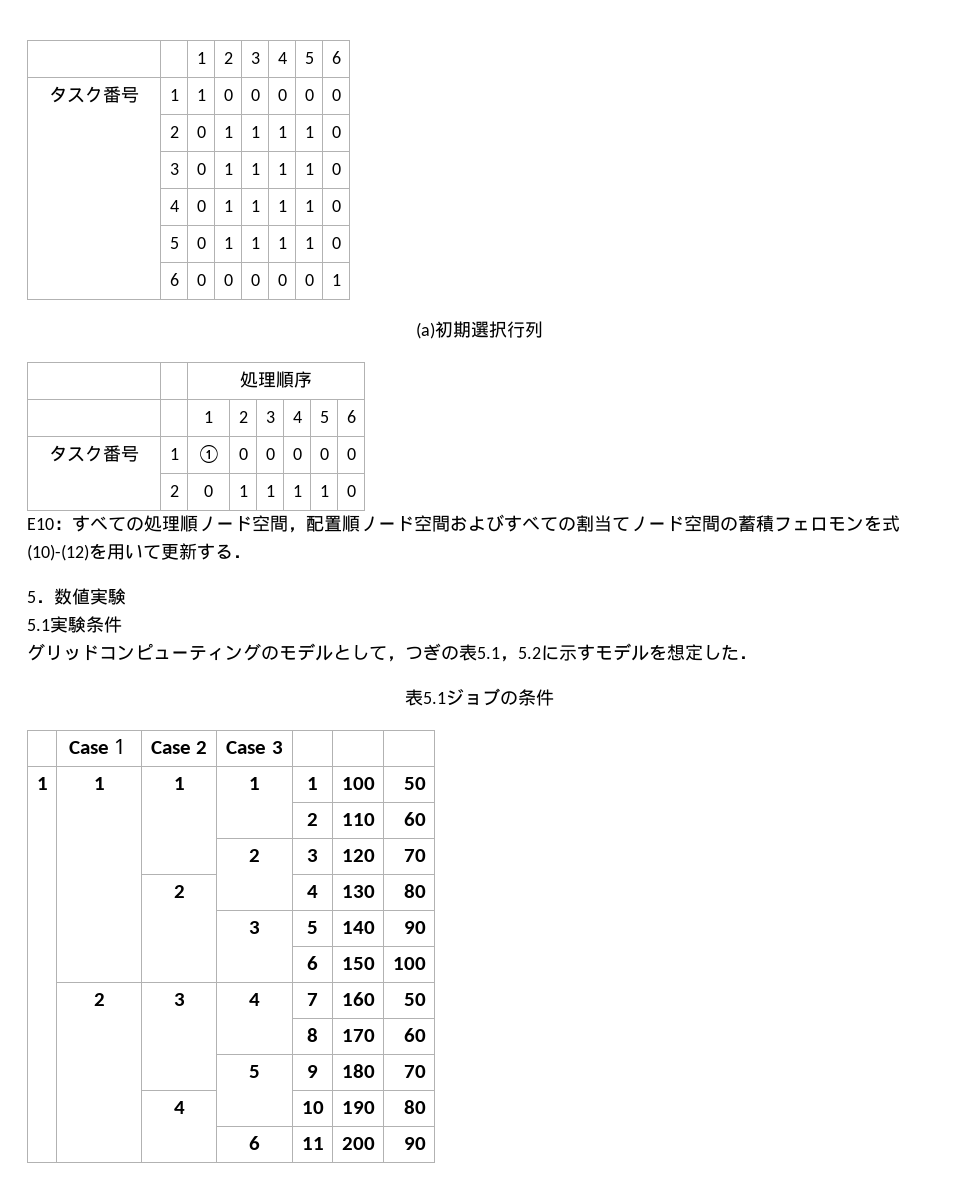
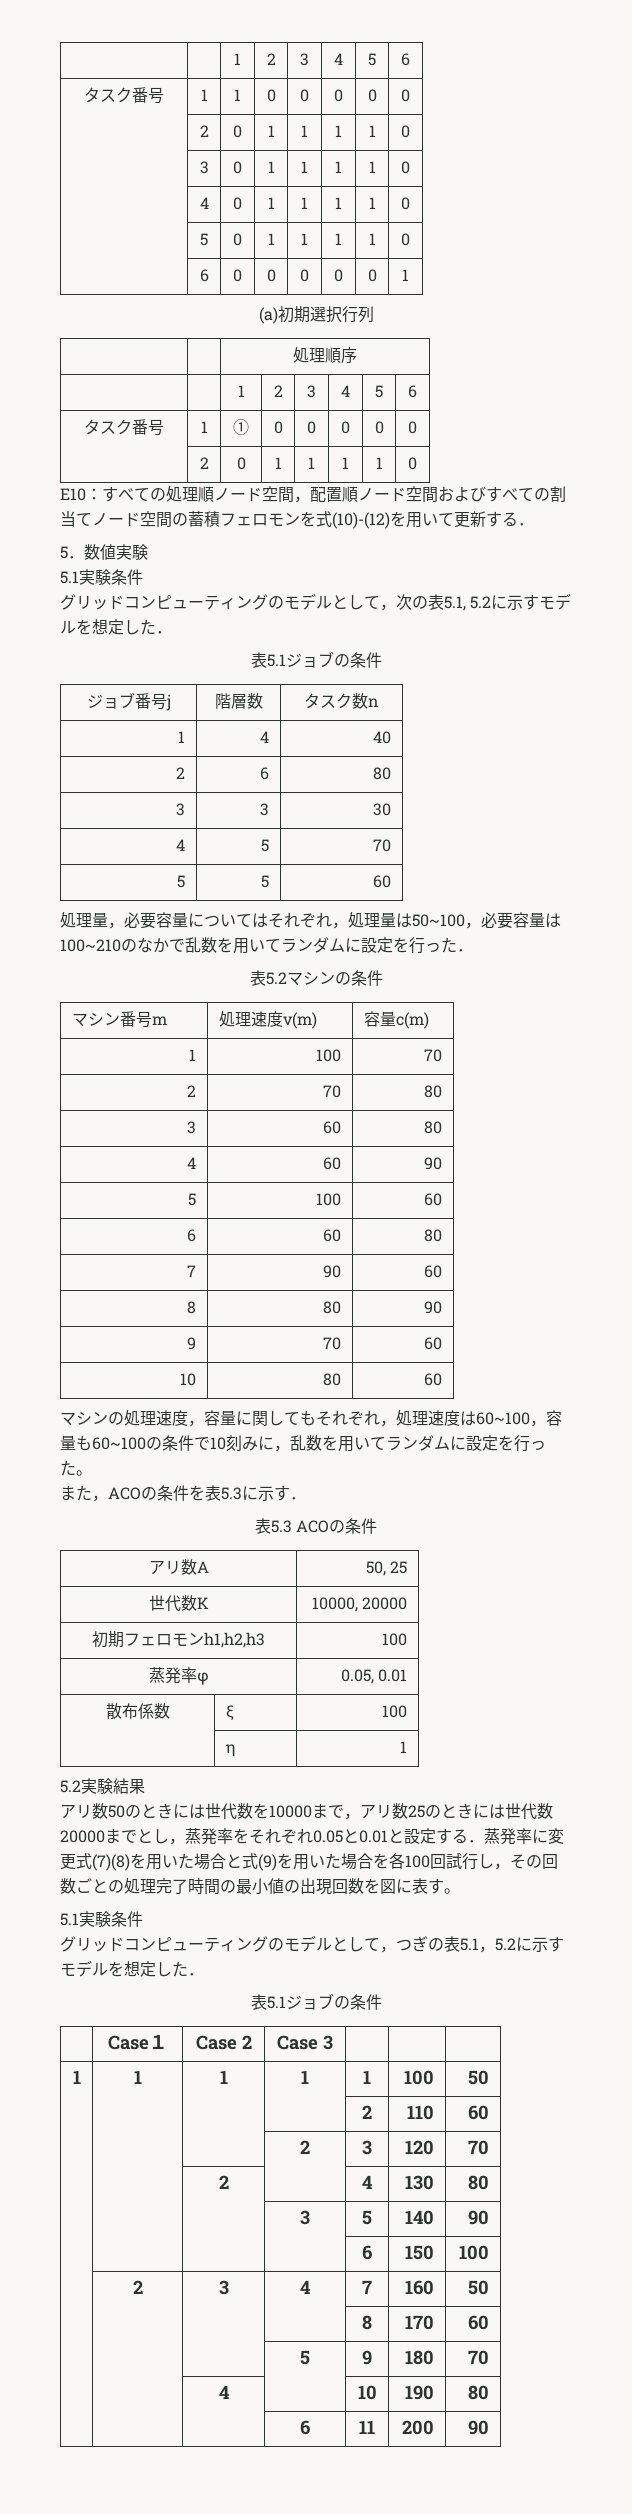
+ グリッドコンピューティングのモデルとして，次の表5.1, 5.2に示すモデルを想定した．
+ 表5.1ジョブの条件
+ ジョブ番号j | 階層数 | タスク数n
+ 1 | 4 | 40
+ 2 | 6 | 80
+ 3 | 3 | 30
+ 4 | 5 | 70
+ 5 | 5 | 60
+ 処理量，必要容量についてはそれぞれ，処理量は50~100，必要容量は100~210のなかで乱数を用いてランダムに設定を行った．
+ 表5.2マシンの条件
+ マシン番号m | 処理速度v(m) | 容量c(m)
+ 1 | 100 | 70
+ 2 | 70 | 80
+ 3 | 60 | 80
+ 4 | 60 | 90
+ 5 | 100 | 60
+ 6 | 60 | 80
+ 7 | 90 | 60
+ 8 | 80 | 90
+ 9 | 70 | 60
+ 10 | 80 | 60
+ マシンの処理速度，容量に関してもそれぞれ，処理速度は60~100，容量も60~100の条件で10刻みに，乱数を用いてランダムに設定を行った。
+ また，ACOの条件を表5.3に示す．
+ 表5.3 ACOの条件
+ アリ数A | 50, 25
+ 世代数K | 10000, 20000
+ 初期フェロモンh1,h2,h3 | 100
+ 蒸発率φ | 0.05, 0.01
+ 散布係数 | ξ | 100
+ | η | 1
+ 5.2実験結果
+ アリ数50のときには世代数を10000まで，アリ数25のときには世代数20000までとし，蒸発率をそれぞれ0.05と0.01と設定する．蒸発率に変更式(7)(8)を用いた場合と式(9)を用いた場合を各100回試行し，その回数ごとの処理完了時間の最小値の出現回数を図に表す。
+ 5.1実験条件

